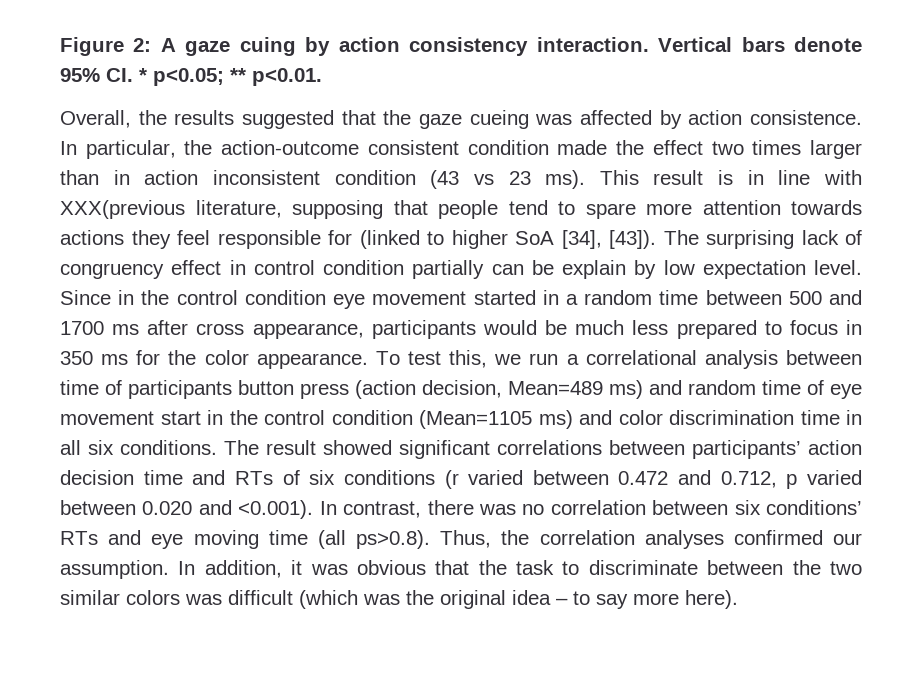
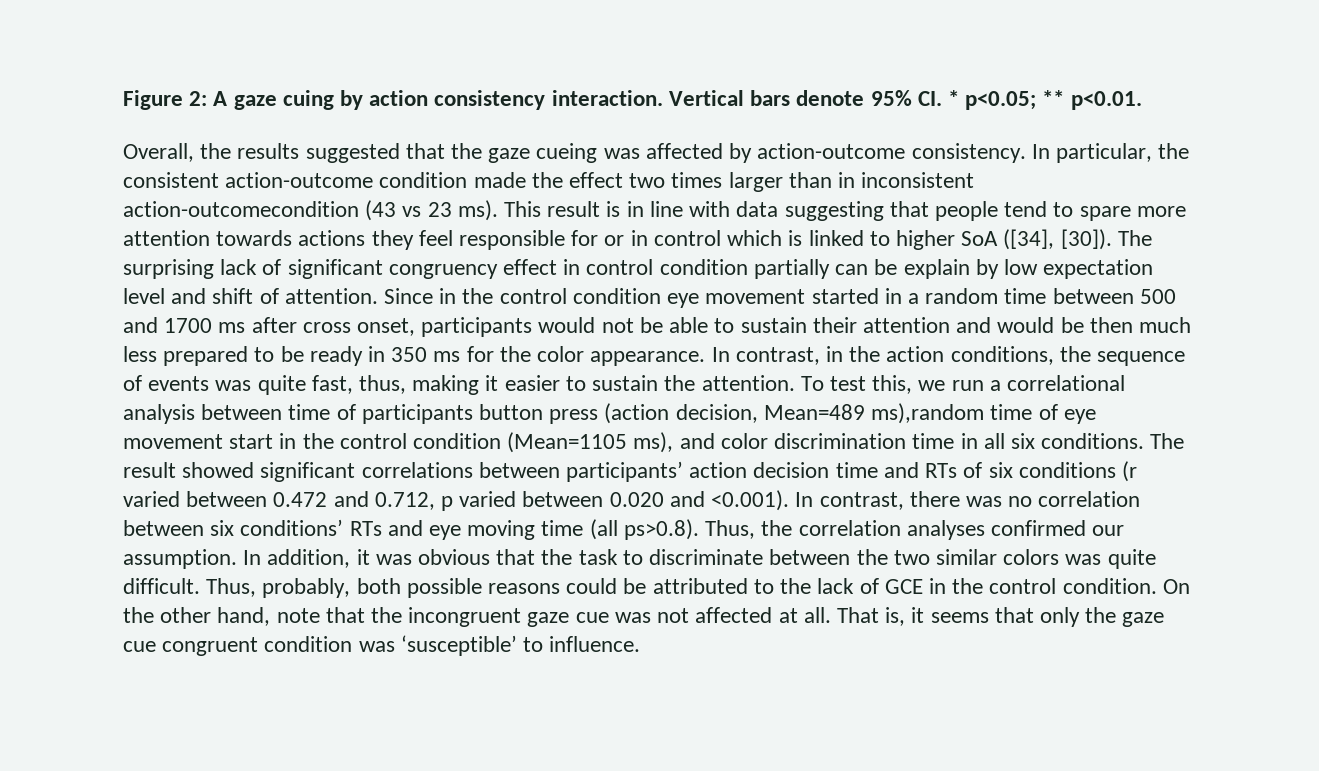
- Overall, the results suggested that the gaze cueing was affected by action consistence.
+ Overall, the results suggested that the gaze cueing was affected by action-outcome consistency.
- In particular, the action-outcome consistent condition made the effect two times larger than in action inconsistent condition (43 vs 23 ms).
+ In particular, the consistent action-outcome condition made the effect two times larger than in inconsistent action-outcomecondition (43 vs 23 ms).
- This result is in line with XXX(previous literature, supposing that people tend to spare more attention towards actions they feel responsible for (linked to higher SoA [34], [43]).
+ This result is in line with data suggesting that people tend to spare more attention towards actions they feel responsible for or in control which is linked to higher SoA ([34], [30]).
- The surprising lack of congruency effect in control condition partially can be explain by low expectation level.
+ The surprising lack of significant congruency effect in control condition partially can be explain by low expectation level and shift of attention.
- Since in the control condition eye movement started in a random time between 500 and 1700 ms after cross appearance, participants would be much less prepared to focus in 350 ms for the color appearance.
+ Since in the control condition eye movement started in a random time between 500 and 1700 ms after cross onset, participants would not be able to sustain their attention and would be then much less prepared to be ready in 350 ms for the color appearance.
+ In contrast, in the action conditions, the sequence of events was quite fast, thus, making it easier to sustain the attention.
- To test this, we run a correlational analysis between time of participants button press (action decision, Mean=489 ms) and random time of eye movement start in the control condition (Mean=1105 ms) and color discrimination time in all six conditions.
+ To test this, we run a correlational analysis between time of participants button press (action decision, Mean=489 ms),random time of eye movement start in the control condition (Mean=1105 ms), and color discrimination time in all six conditions.
- In addition, it was obvious that the task to discriminate between the two similar colors was difficult (which was the original idea – to say more here).
+ In addition, it was obvious that the task to discriminate between the two similar colors was quite difficult. Thus, probably, both possible reasons could be attributed to the lack of GCE in the control condition. On the other hand, note that the incongruent gaze cue was not affected at all. That is, it seems that only the gaze cue congruent condition was ‘susceptible’ to influence.

